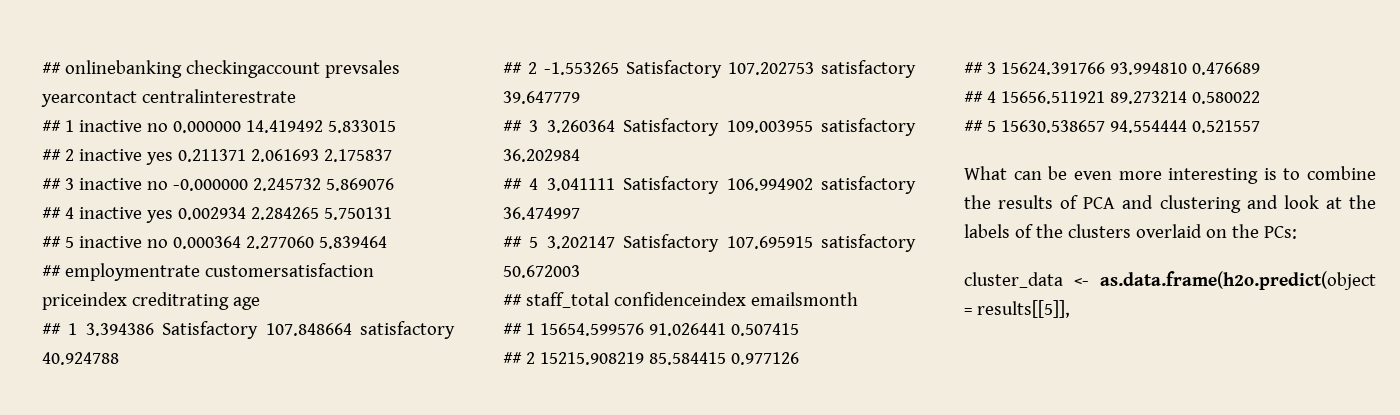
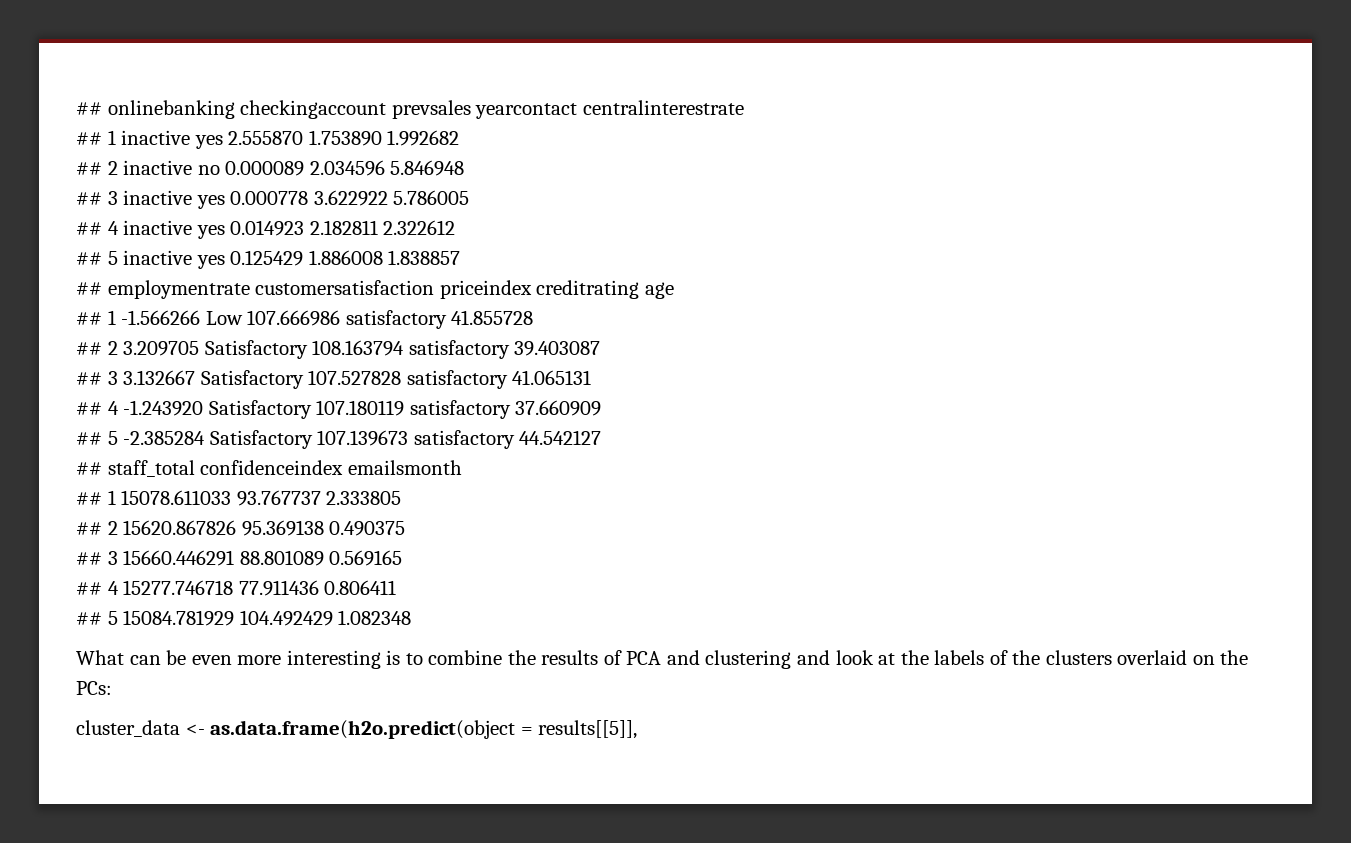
- ## 1 inactive no 0.000000 14.419492 5.833015
+ ## 1 inactive yes 2.555870 1.753890 1.992682
- ## 2 inactive yes 0.211371 2.061693 2.175837
+ ## 2 inactive no 0.000089 2.034596 5.846948
- ## 3 inactive no -0.000000 2.245732 5.869076
+ ## 3 inactive yes 0.000778 3.622922 5.786005
- ## 4 inactive yes 0.002934 2.284265 5.750131
+ ## 4 inactive yes 0.014923 2.182811 2.322612
- ## 5 inactive no 0.000364 2.277060 5.839464
+ ## 5 inactive yes 0.125429 1.886008 1.838857
- ## 1 3.394386 Satisfactory 107.848664 satisfactory 40.924788
- ## 2 -1.553265 Satisfactory 107.202753 satisfactory 39.647779
- ## 3 3.260364 Satisfactory 109.003955 satisfactory 36.202984
- ## 4 3.041111 Satisfactory 106.994902 satisfactory 36.474997
- ## 5 3.202147 Satisfactory 107.695915 satisfactory 50.672003
+ ## 1 -1.566266 Low 107.666986 satisfactory 41.855728
+ ## 2 3.209705 Satisfactory 108.163794 satisfactory 39.403087
+ ## 3 3.132667 Satisfactory 107.527828 satisfactory 41.065131
+ ## 4 -1.243920 Satisfactory 107.180119 satisfactory 37.660909
+ ## 5 -2.385284 Satisfactory 107.139673 satisfactory 44.542127
- ## 1 15654.599576 91.026441 0.507415
- ## 2 15215.908219 85.584415 0.977126
- ## 3 15624.391766 93.994810 0.476689
- ## 4 15656.511921 89.273214 0.580022
- ## 5 15630.538657 94.554444 0.521557
+ ## 1 15078.611033 93.767737 2.333805
+ ## 2 15620.867826 95.369138 0.490375
+ ## 3 15660.446291 88.801089 0.569165
+ ## 4 15277.746718 77.911436 0.806411
+ ## 5 15084.781929 104.492429 1.082348

